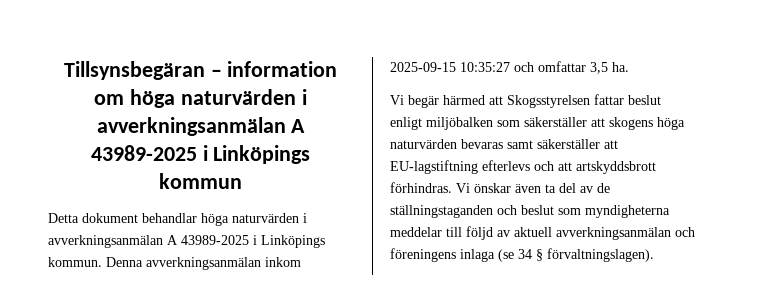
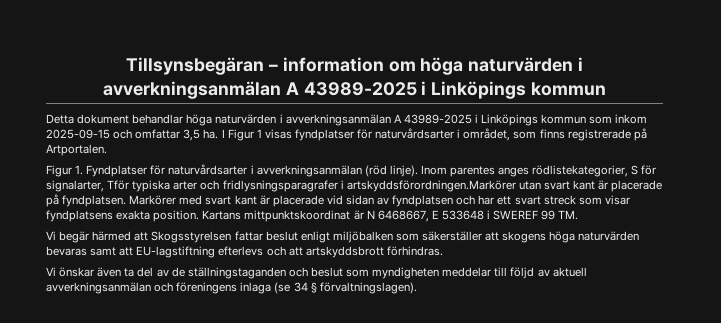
- Detta dokument behandlar höga naturvärden i avverkningsanmälan A 43989-2025 i Linköpings kommun. Denna avverkningsanmälan inkom 2025-09-15 10:35:27 och omfattar 3,5 ha.
+ Detta dokument behandlar höga naturvärden i avverkningsanmälan A 43989-2025 i Linköpings kommun som inkom 2025-09-15 och omfattar 3,5 ha. I Figur 1 visas fyndplatser för naturvårdsarter i området, som finns registrerade på Artportalen.
+ Figur 1. Fyndplatser för naturvårdsarter i avverkningsanmälan (röd linje). Inom parentes anges rödlistekategorier, S för signalarter, Tför typiska arter och fridlysningsparagrafer i artskyddsförordningen.Markörer utan svart kant är placerade på fyndplatsen. Markörer med svart kant är placerade vid sidan av fyndplatsen och har ett svart streck som visar fyndplatsens exakta position. Kartans mittpunktskoordinat är N 6468667, E 533648 i SWEREF 99 TM.
- Vi begär härmed att Skogsstyrelsen fattar beslut enligt miljöbalken som säkerställer att skogens höga naturvärden bevaras samt säkerställer att EU-lagstiftning efterlevs och att artskyddsbrott förhindras. Vi önskar även ta del av de ställningstaganden och beslut som myndigheterna meddelar till följd av aktuell avverkningsanmälan och föreningens inlaga (se 34 § förvaltningslagen).
+ Vi begär härmed att Skogsstyrelsen fattar beslut enligt miljöbalken som säkerställer att skogens höga naturvärden bevaras samt att EU-lagstiftning efterlevs och att artskyddsbrott förhindras.
+ Vi önskar även ta del av de ställningstaganden och beslut som myndigheten meddelar till följd av aktuell avverkningsanmälan och föreningens inlaga (se 34 § förvaltningslagen).

